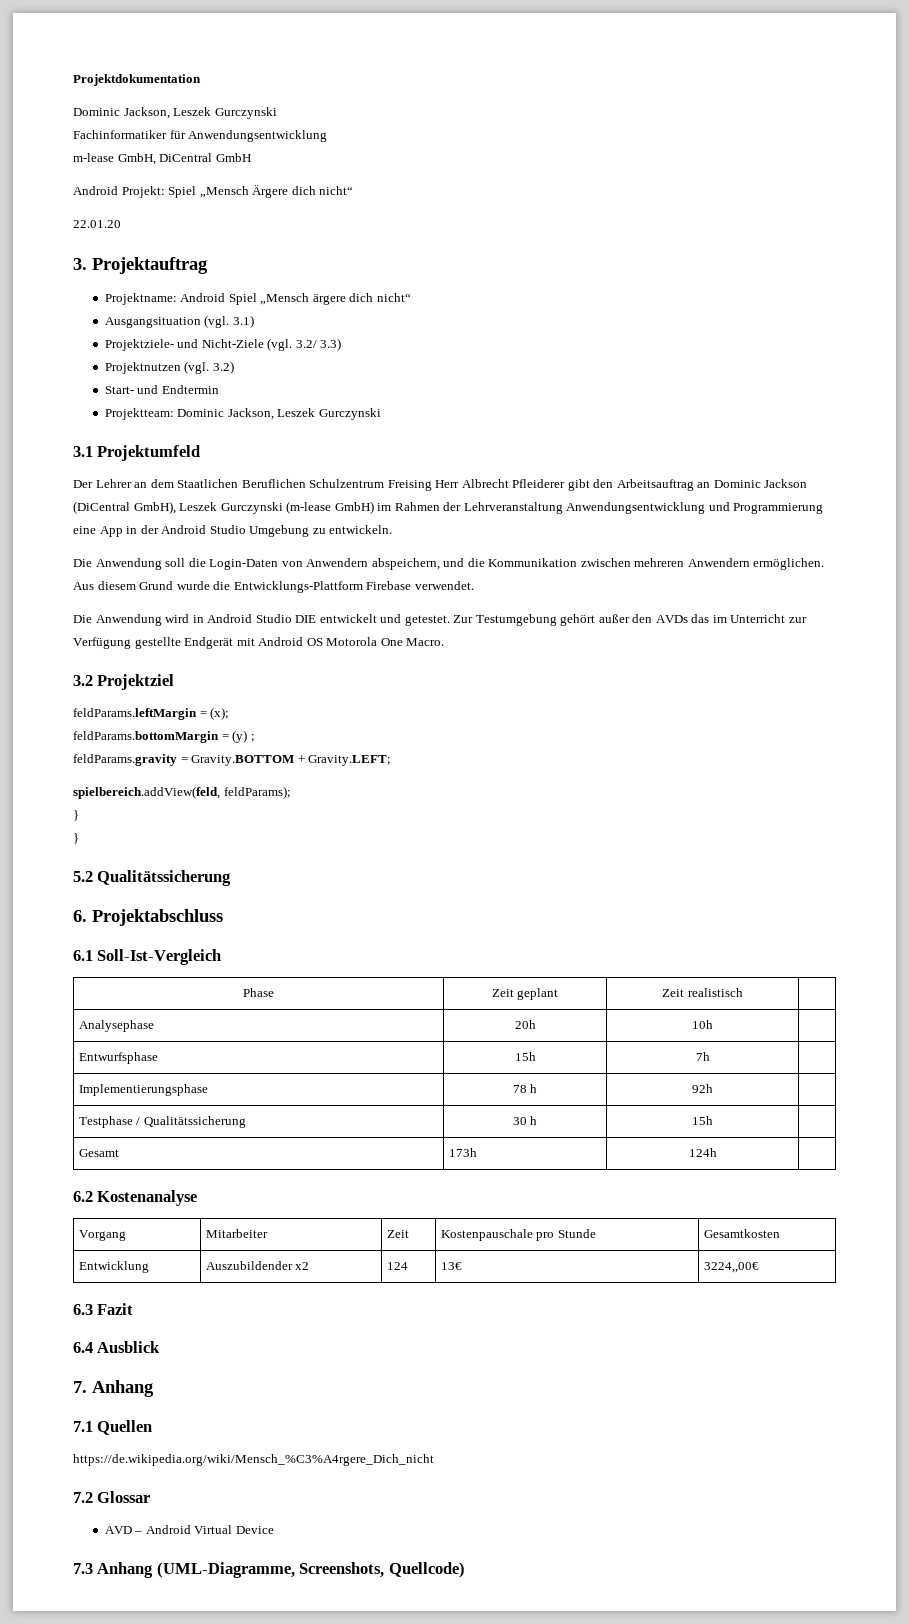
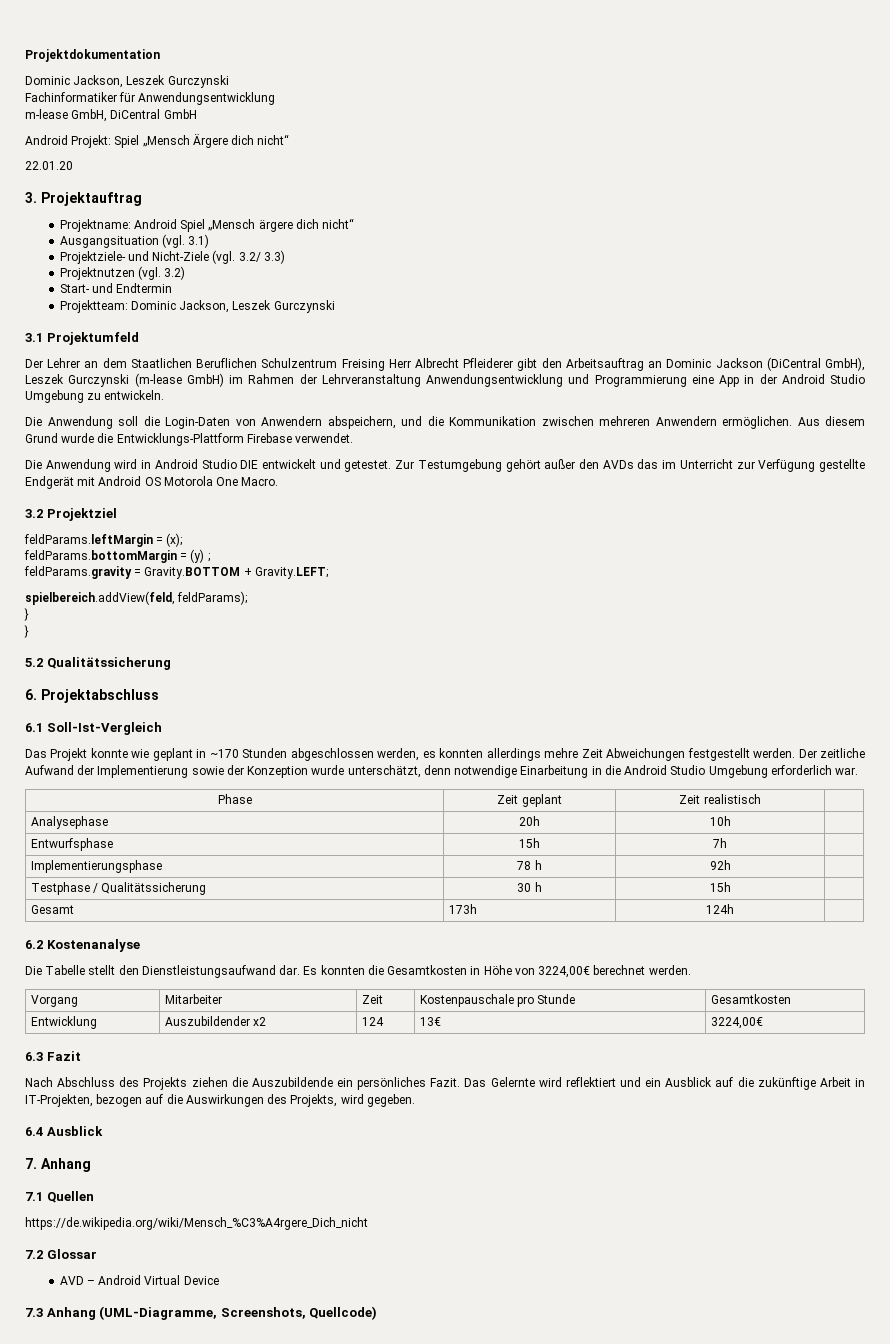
+ Das Projekt konnte wie geplant in ~170 Stunden abgeschlossen werden, es konnten allerdings mehre Zeit Abweichungen festgestellt werden. Der zeitliche Aufwand der Implementierung sowie der Konzeption wurde unterschätzt, denn notwendige Einarbeitung in die Android Studio Umgebung erforderlich war.
+ Die Tabelle stellt den Dienstleistungsaufwand dar. Es konnten die Gesamtkosten in Höhe von 3224,00€ berechnet werden.
- Entwicklung | Auszubildender x2 | 124 | 13€ | 3224,,00€
+ Entwicklung | Auszubildender x2 | 124 | 13€ | 3224,00€
+ Nach Abschluss des Projekts ziehen die Auszubildende ein persönliches Fazit. Das Gelernte wird reflektiert und ein Ausblick auf die zukünftige Arbeit in IT-Projekten, bezogen auf die Auswirkungen des Projekts, wird gegeben.

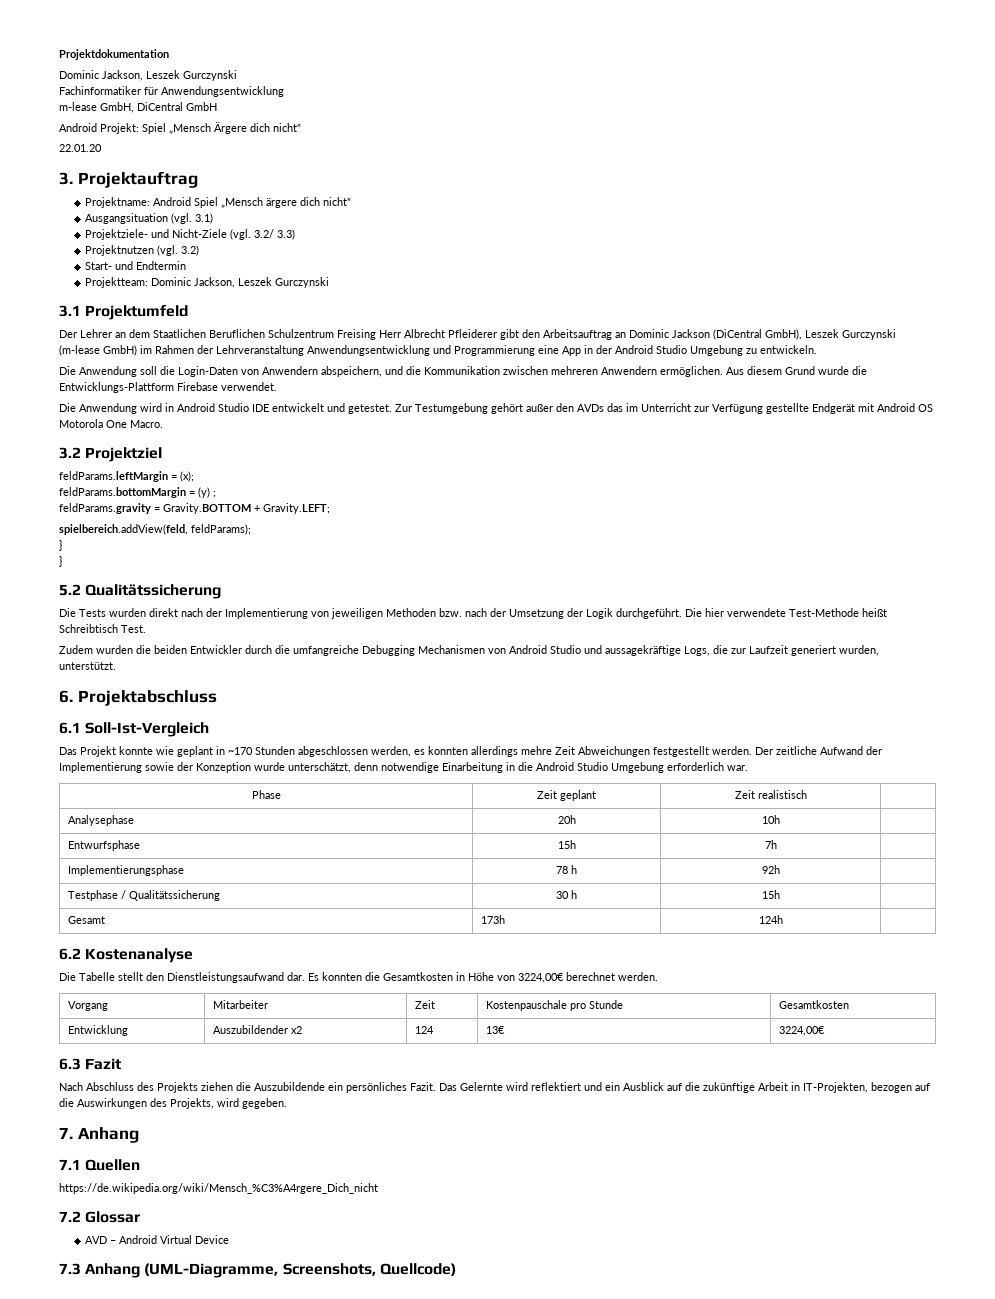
- Die Anwendung wird in Android Studio DIE entwickelt und getestet.
+ Die Anwendung wird in Android Studio IDE entwickelt und getestet.
+ Die Tests wurden direkt nach der Implementierung von jeweiligen Methoden bzw. nach der Umsetzung der Logik durchgeführt. Die hier verwendete Test-Methode heißt Schreibtisch Test.
+ Zudem wurden die beiden Entwickler durch die umfangreiche Debugging Mechanismen von Android Studio und aussagekräftige Logs, die zur Laufzeit generiert wurden, unterstützt.
- 6.4 Ausblick

